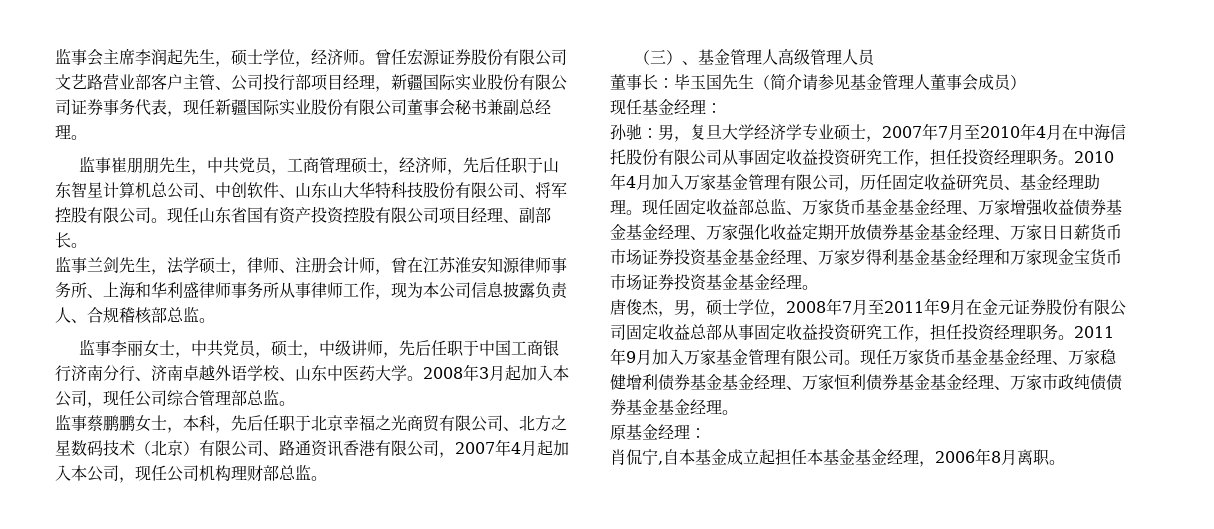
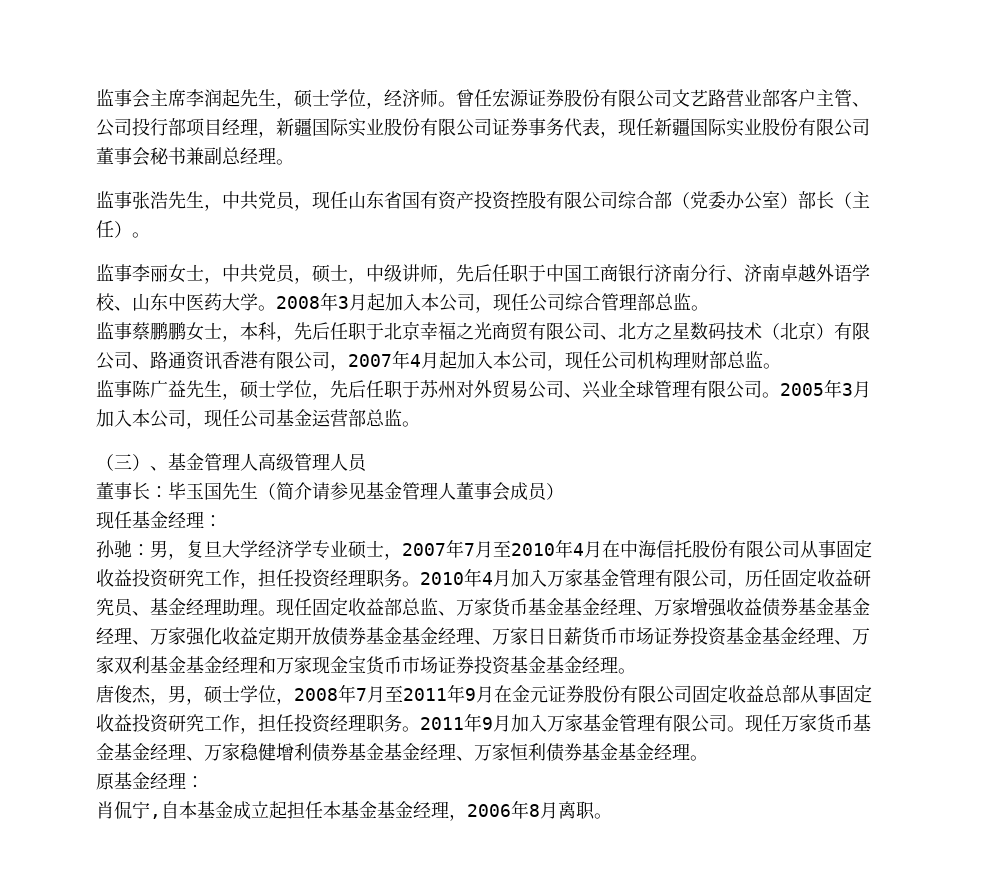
- 监事崔朋朋先生，中共党员，工商管理硕士，经济师，先后任职于山东智星计算机总公司、中创软件、山东山大华特科技股份有限公司、将军控股有限公司。现任山东省国有资产投资控股有限公司项目经理、副部长。
- 监事兰剑先生，法学硕士，律师、注册会计师，曾在江苏淮安知源律师事务所、上海和华利盛律师事务所从事律师工作，现为本公司信息披露负责人、合规稽核部总监。
+ 监事张浩先生，中共党员，现任山东省国有资产投资控股有限公司综合部（党委办公室）部长（主任）。
+ 监事陈广益先生，硕士学位，先后任职于苏州对外贸易公司、兴业全球管理有限公司。2005年3月加入本公司，现任公司基金运营部总监。
- 现任固定收益部总监、万家货币基金基金经理、万家增强收益债券基金基金经理、万家强化收益定期开放债券基金基金经理、万家日日薪货币市场证券投资基金基金经理、万家岁得利基金基金经理和万家现金宝货币市场证券投资基金基金经理。
+ 现任固定收益部总监、万家货币基金基金经理、万家增强收益债券基金基金经理、万家强化收益定期开放债券基金基金经理、万家日日薪货币市场证券投资基金基金经理、万家双利基金基金经理和万家现金宝货币市场证券投资基金基金经理。
- 现任万家货币基金基金经理、万家稳健增利债券基金基金经理、万家恒利债券基金基金经理、万家市政纯债债券基金基金经理。
+ 现任万家货币基金基金经理、万家稳健增利债券基金基金经理、万家恒利债券基金基金经理。

